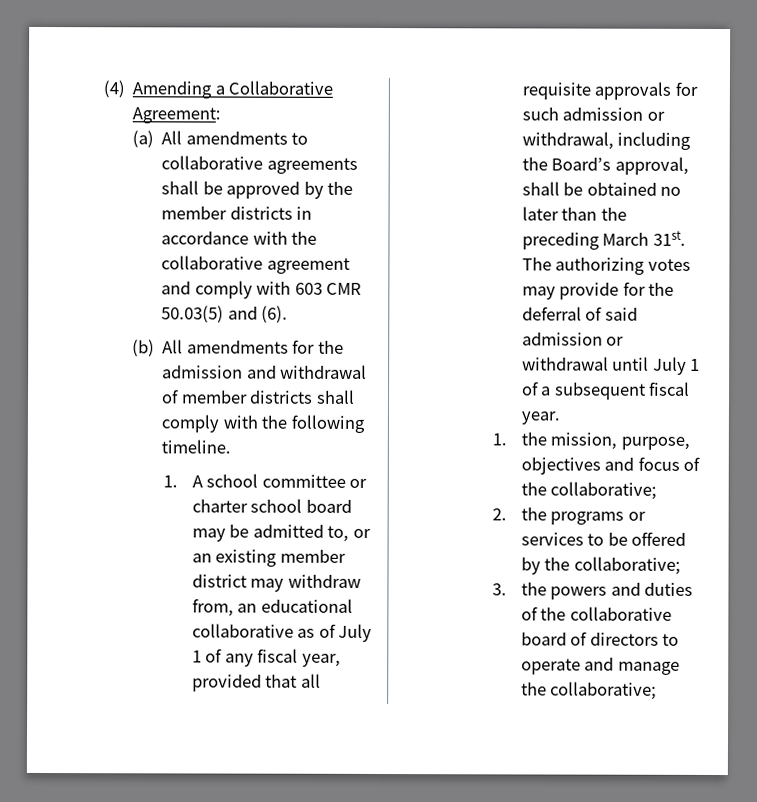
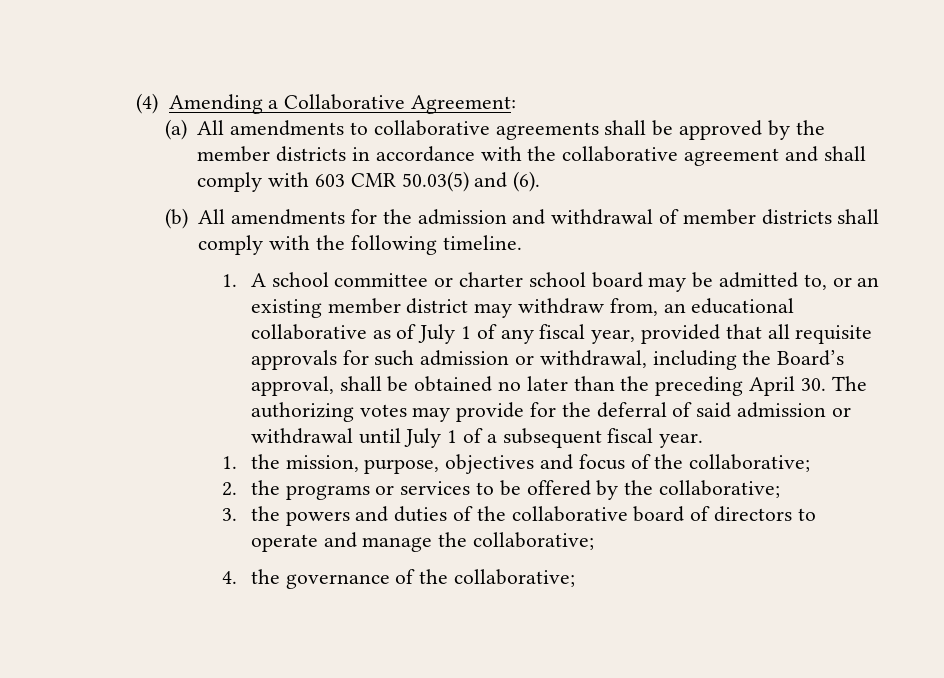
- (a) All amendments to collaborative agreements shall be approved by the member districts in accordance with the collaborative agreement and comply with 603 CMR 50.03(5) and (6).
+ (a) All amendments to collaborative agreements shall be approved by the member districts in accordance with the collaborative agreement and shall comply with 603 CMR 50.03(5) and (6).
- 1. A school committee or charter school board may be admitted to, or an existing member district may withdraw from, an educational collaborative as of July 1 of any fiscal year, provided that all requisite approvals for such admission or withdrawal, including the Board’s approval, shall be obtained no later than the preceding March 31st. The authorizing votes may provide for the deferral of said admission or withdrawal until July 1 of a subsequent fiscal year.
+ 1. A school committee or charter school board may be admitted to, or an existing member district may withdraw from, an educational collaborative as of July 1 of any fiscal year, provided that all requisite approvals for such admission or withdrawal, including the Board’s approval, shall be obtained no later than the preceding April 30. The authorizing votes may provide for the deferral of said admission or withdrawal until July 1 of a subsequent fiscal year.
+ 4. the governance of the collaborative;

